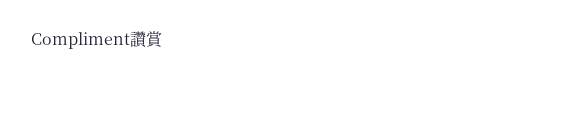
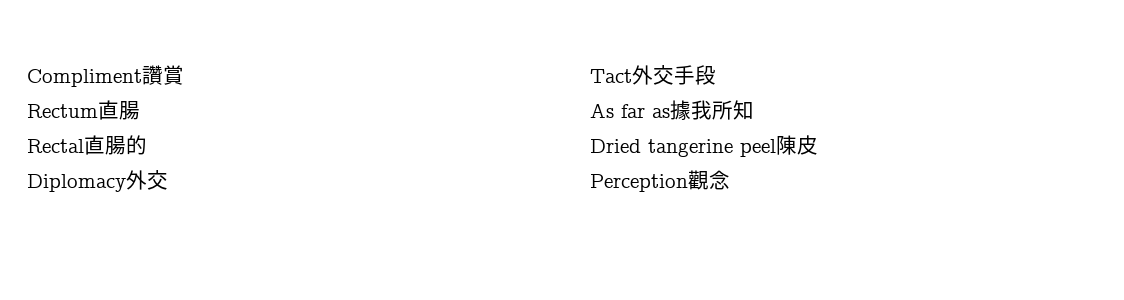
+ Rectum直腸
+ Rectal直腸的
+ Diplomacy外交
+ Tact外交手段
+ As far as據我所知
+ Dried tangerine peel陳皮
+ Perception觀念

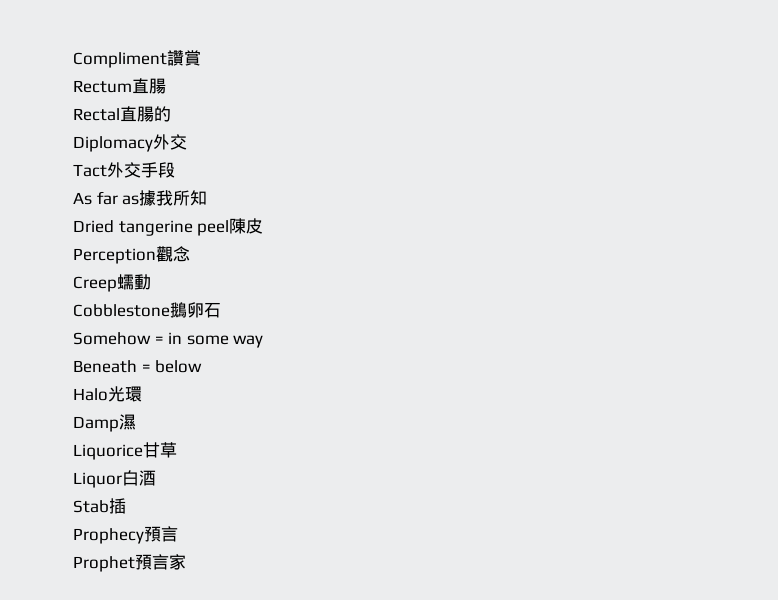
+ Creep蠕動
+ Cobblestone鵝卵石
+ Somehow = in some way
+ Beneath = below
+ Halo光環
+ Damp濕
+ Liquorice甘草
+ Liquor白酒
+ Stab插
+ Prophecy預言
+ Prophet預言家

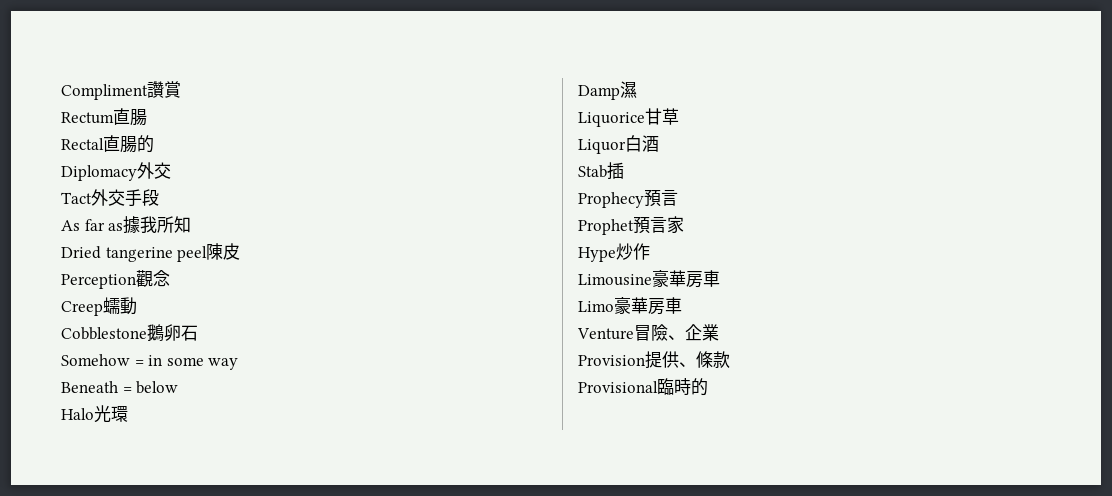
+ Hype炒作
+ Limousine豪華房車
+ Limo豪華房車
+ Venture冒險、企業
+ Provision提供、條款
+ Provisional臨時的

